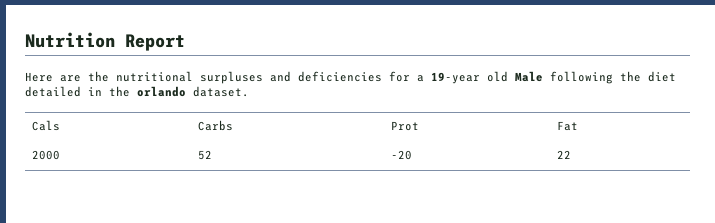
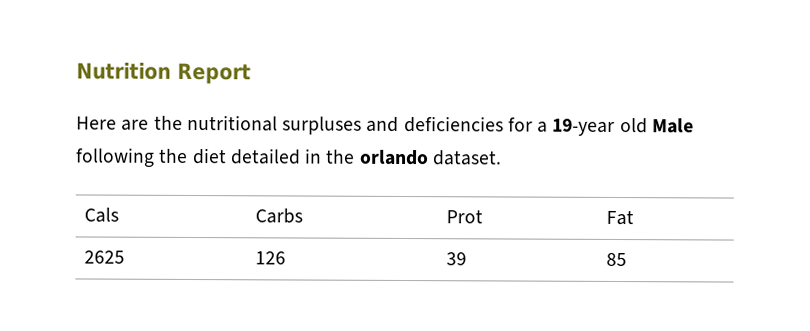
- 2000 | 52 | -20 | 22
+ 2625 | 126 | 39 | 85

